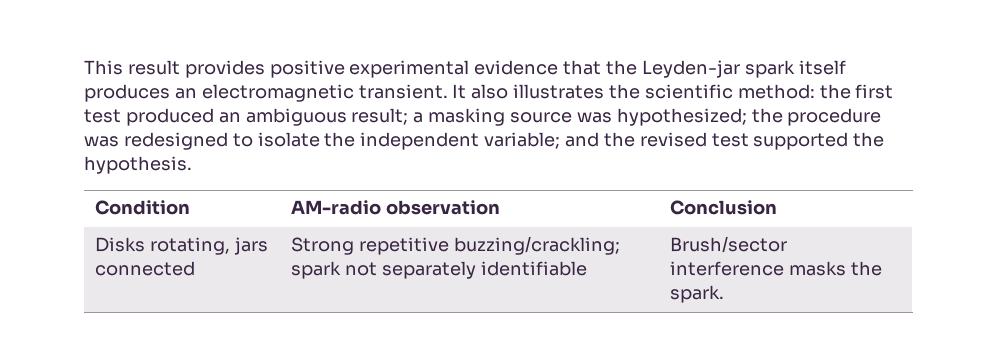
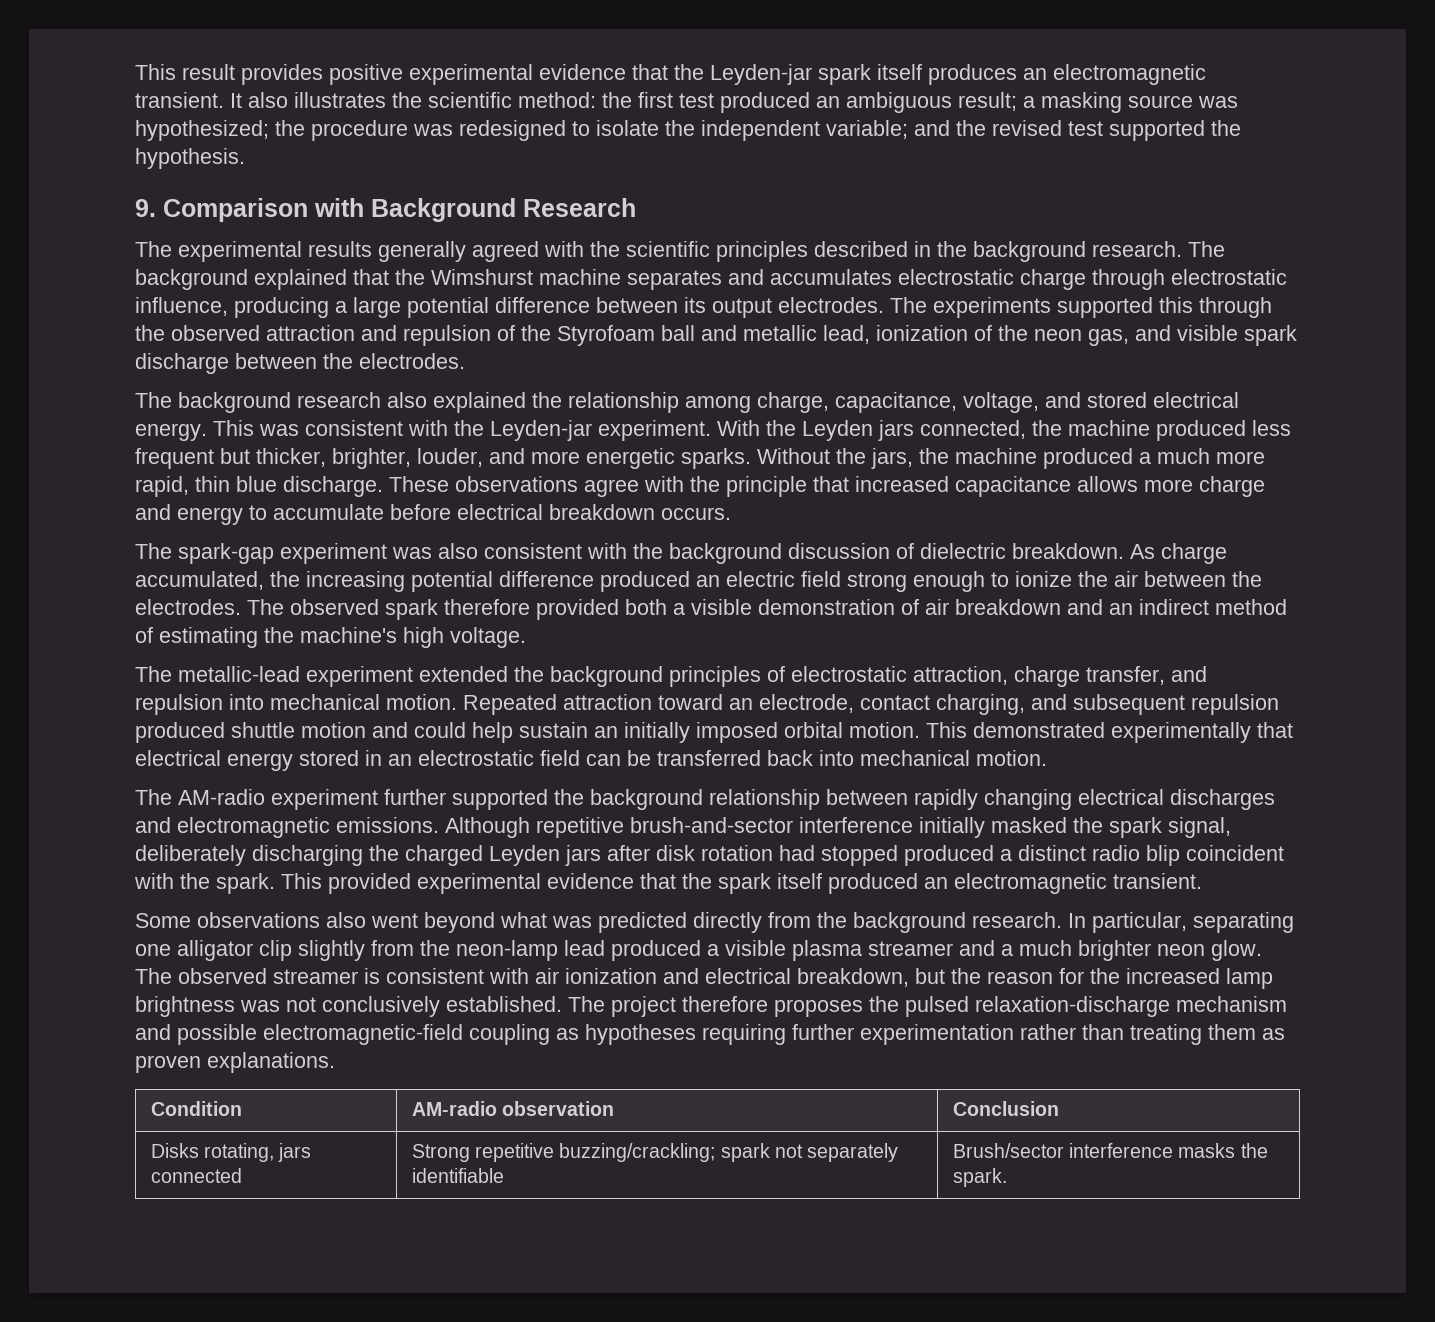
+ 9. Comparison with Background Research
+ The experimental results generally agreed with the scientific principles described in the background research. The background explained that the Wimshurst machine separates and accumulates electrostatic charge through electrostatic influence, producing a large potential difference between its output electrodes. The experiments supported this through the observed attraction and repulsion of the Styrofoam ball and metallic lead, ionization of the neon gas, and visible spark discharge between the electrodes.
+ The background research also explained the relationship among charge, capacitance, voltage, and stored electrical energy. This was consistent with the Leyden-jar experiment. With the Leyden jars connected, the machine produced less frequent but thicker, brighter, louder, and more energetic sparks. Without the jars, the machine produced a much more rapid, thin blue discharge. These observations agree with the principle that increased capacitance allows more charge and energy to accumulate before electrical breakdown occurs.
+ The spark-gap experiment was also consistent with the background discussion of dielectric breakdown. As charge accumulated, the increasing potential difference produced an electric field strong enough to ionize the air between the electrodes. The observed spark therefore provided both a visible demonstration of air breakdown and an indirect method of estimating the machine's high voltage.
+ The metallic-lead experiment extended the background principles of electrostatic attraction, charge transfer, and repulsion into mechanical motion. Repeated attraction toward an electrode, contact charging, and subsequent repulsion produced shuttle motion and could help sustain an initially imposed orbital motion. This demonstrated experimentally that electrical energy stored in an electrostatic field can be transferred back into mechanical motion.
+ The AM-radio experiment further supported the background relationship between rapidly changing electrical discharges and electromagnetic emissions. Although repetitive brush-and-sector interference initially masked the spark signal, deliberately discharging the charged Leyden jars after disk rotation had stopped produced a distinct radio blip coincident with the spark. This provided experimental evidence that the spark itself produced an electromagnetic transient.
+ Some observations also went beyond what was predicted directly from the background research. In particular, separating one alligator clip slightly from the neon-lamp lead produced a visible plasma streamer and a much brighter neon glow. The observed streamer is consistent with air ionization and electrical breakdown, but the reason for the increased lamp brightness was not conclusively established. The project therefore proposes the pulsed relaxation-discharge mechanism and possible electromagnetic-field coupling as hypotheses requiring further experimentation rather than treating them as proven explanations.

